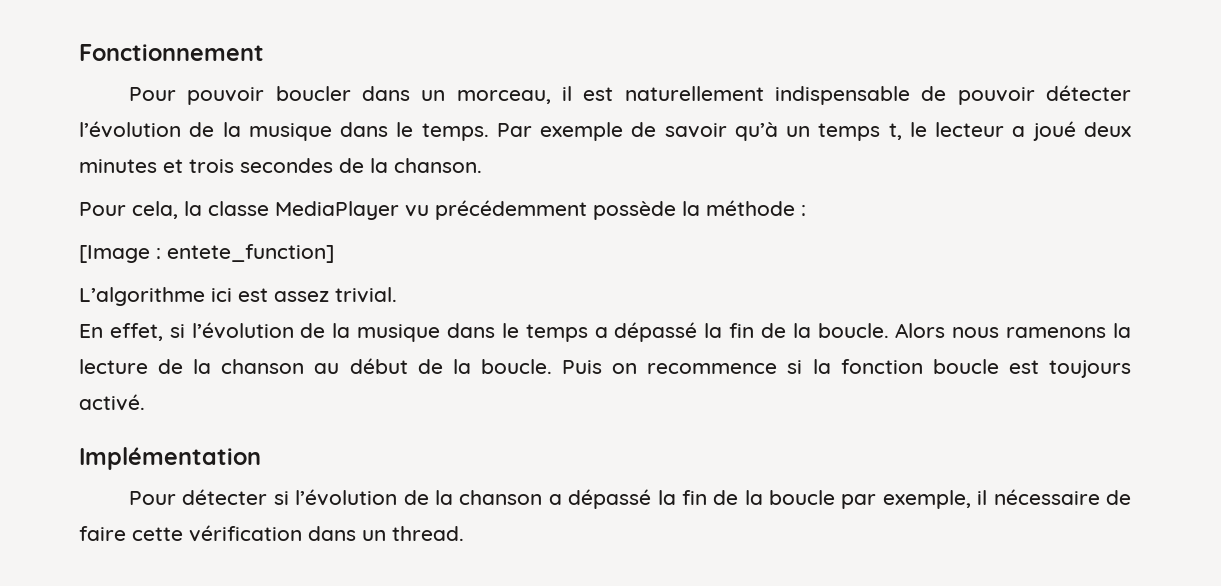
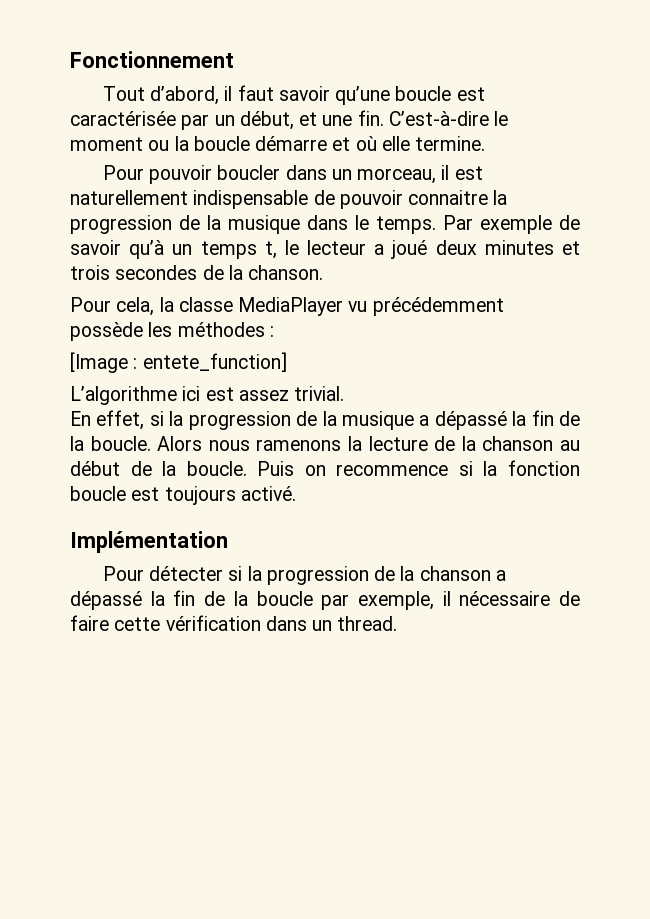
+ Tout d’abord, il faut savoir qu’une boucle est caractérisée par un début, et une fin. C’est-à-dire le moment ou la boucle démarre et où elle termine.
- Pour pouvoir boucler dans un morceau, il est naturellement indispensable de pouvoir détecter l’évolution de la musique dans le temps.
+ Pour pouvoir boucler dans un morceau, il est naturellement indispensable de pouvoir connaitre la progression de la musique dans le temps.
- Pour cela, la classe MediaPlayer vu précédemment possède la méthode :
+ Pour cela, la classe MediaPlayer vu précédemment possède les méthodes :
- En effet, si l’évolution de la musique dans le temps a dépassé la fin de la boucle.
+ En effet, si la progression de la musique a dépassé la fin de la boucle.
- Pour détecter si l’évolution de la chanson a dépassé la fin de la boucle par exemple, il nécessaire de faire cette vérification dans un thread.
+ Pour détecter si la progression de la chanson a dépassé la fin de la boucle par exemple, il nécessaire de faire cette vérification dans un thread.

